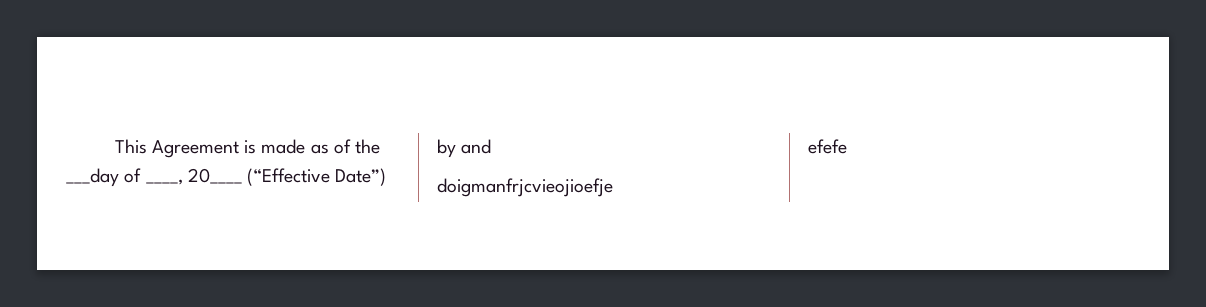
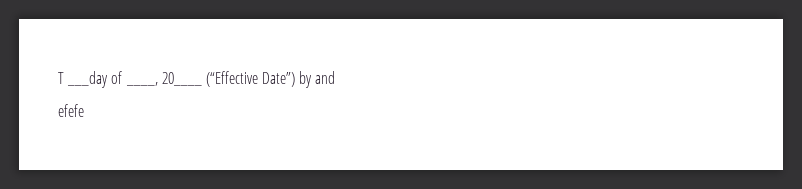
- This Agreement is made as of the ___day of ____, 20____ (“Effective Date”) by and
+ T ___day of ____, 20____ (“Effective Date”) by and
- doigmanfrjcvieojioefje

